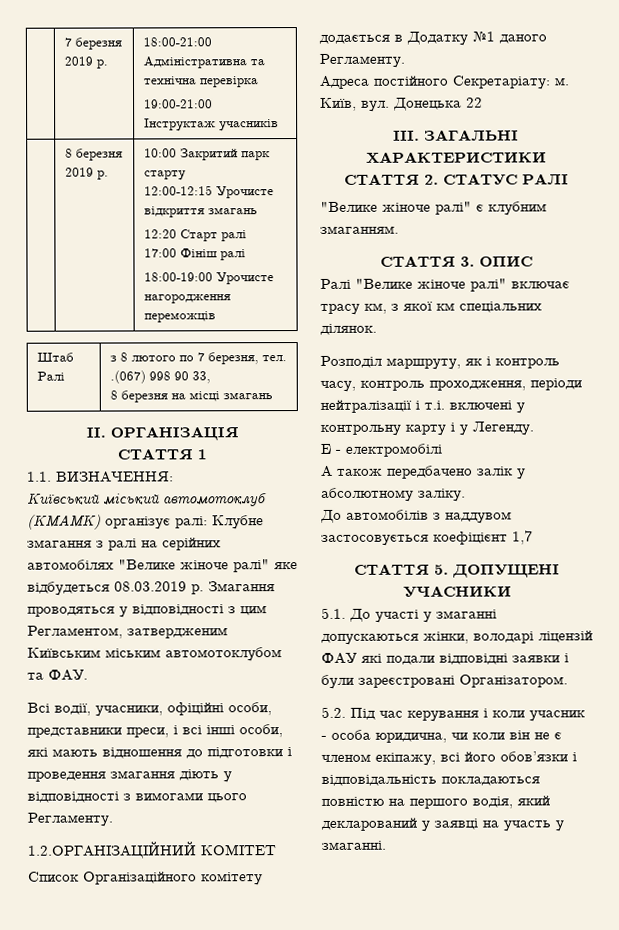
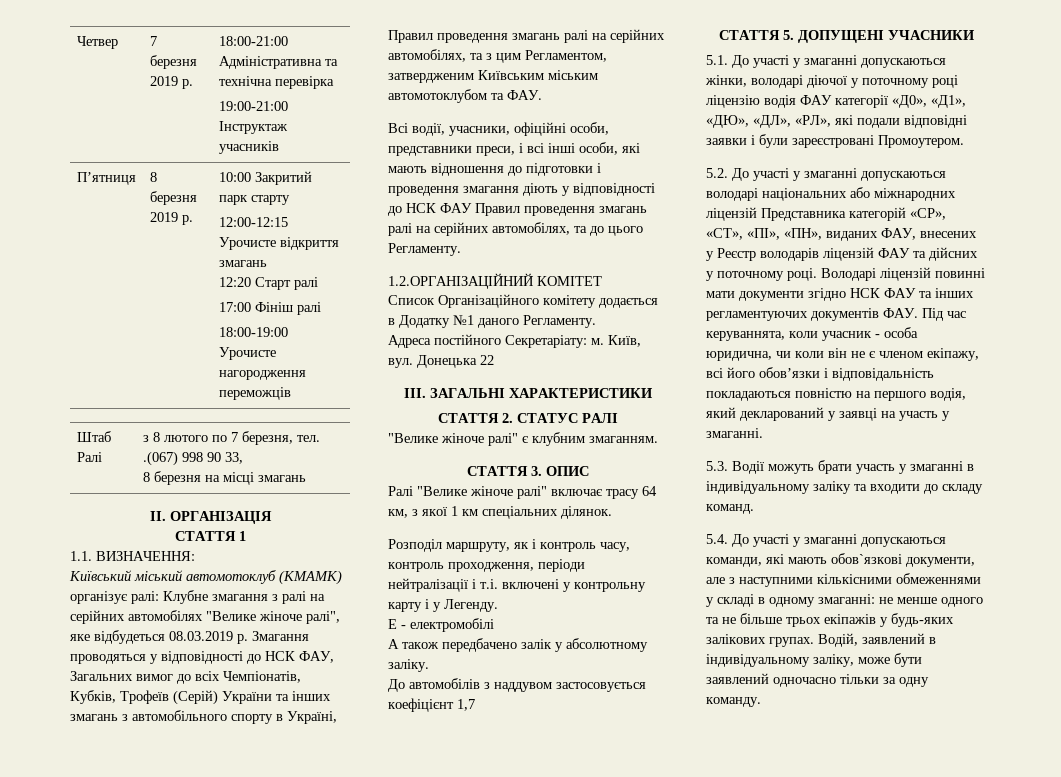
- | 7 березня 2019 р. | 18:00-21:00 Адміністративна та технічна перевірка
+ Четвер | 7 березня 2019 р. | 18:00-21:00 Адміністративна та технічна перевірка
- | 8 березня 2019 р. | 10:00 Закритий парк старту
+ П’ятниця | 8 березня 2019 р. | 10:00 Закритий парк старту
- Київський міський автомотоклуб (КМАМК) організує ралі: Клубне змагання з ралі на серійних автомобілях "Велике жіноче ралі" яке відбудеться 08.03.2019 р.
+ Київський міський автомотоклуб (КМАМК) організує ралі: Клубне змагання з ралі на серійних автомобілях "Велике жіноче ралі", яке відбудеться 08.03.2019 р.
- Змагання проводяться у відповідності з цим Регламентом, затвердженим Київським міським автомотоклубом та ФАУ.
+ Змагання проводяться у відповідності до НСК ФАУ, Загальних вимог до всіх Чемпіонатів, Кубків, Трофеїв (Серій) України та інших змагань з автомобільного спорту в Україні, Правил проведення змагань ралі на серійних автомобілях, та з цим Регламентом, затвердженим Київським міським автомотоклубом та ФАУ.
- Всі водії, учасники, офіційні особи, представники преси, і всі інші особи, які мають відношення до підготовки і проведення змагання діють у відповідності з вимогами цього Регламенту.
+ Всі водії, учасники, офіційні особи, представники преси, і всі інші особи, які мають відношення до підготовки і проведення змагання діють у відповідності до НСК ФАУ Правил проведення змагань ралі на серійних автомобілях, та до цього Регламенту.
- Ралі "Велике жіноче ралі" включає трасу км, з якої км спеціальних ділянок.
+ Ралі "Велике жіноче ралі" включає трасу 64 км, з якої 1 км спеціальних ділянок.
- 5.1. До участі у змаганні допускаються жінки, володарі ліцензій ФАУ які подали відповідні заявки і були зареєстровані Організатором.
+ 5.1. До участі у змаганні допускаються жінки, володарі діючої у поточному році ліцензію водія ФАУ категорії «Д0», «Д1», «ДЮ», «ДЛ», «РЛ», які подали відповідні заявки і були зареєстровані Промоутером.
- 5.2. Під час керування і коли учасник - особа юридична, чи коли він не є членом екіпажу, всі його обов’язки і відповідальність покладаються повністю на першого водія, який декларований у заявці на участь у змаганні.
+ 5.2. До участі у змаганні допускаються володарі національних або міжнародних ліцензій Представника категорій «СР», «СТ», «ПІ», «ПН», виданих ФАУ, внесених у Реєстр володарів ліцензій ФАУ та дійсних у поточному році. Володарі ліцензій повинні мати документи згідно НСК ФАУ та інших регламентуючих документів ФАУ. Під час керуваннята, коли учасник - особа юридична, чи коли він не є членом екіпажу, всі його обов’язки і відповідальність покладаються повністю на першого водія, який декларований у заявці на участь у змаганні.
+ 5.3. Водії можуть брати участь у змаганні в індивідуальному заліку та входити до складу команд.
+ 5.4. До участі у змаганні допускаються команди, які мають обов`язкові документи, але з наступними кількісними обмеженнями у складі в одному змаганні: не менше одного та не більше трьох екіпажів у будь-яких залікових групах. Водій, заявлений в індивідуальному заліку, може бути заявлений одночасно тільки за одну команду.

